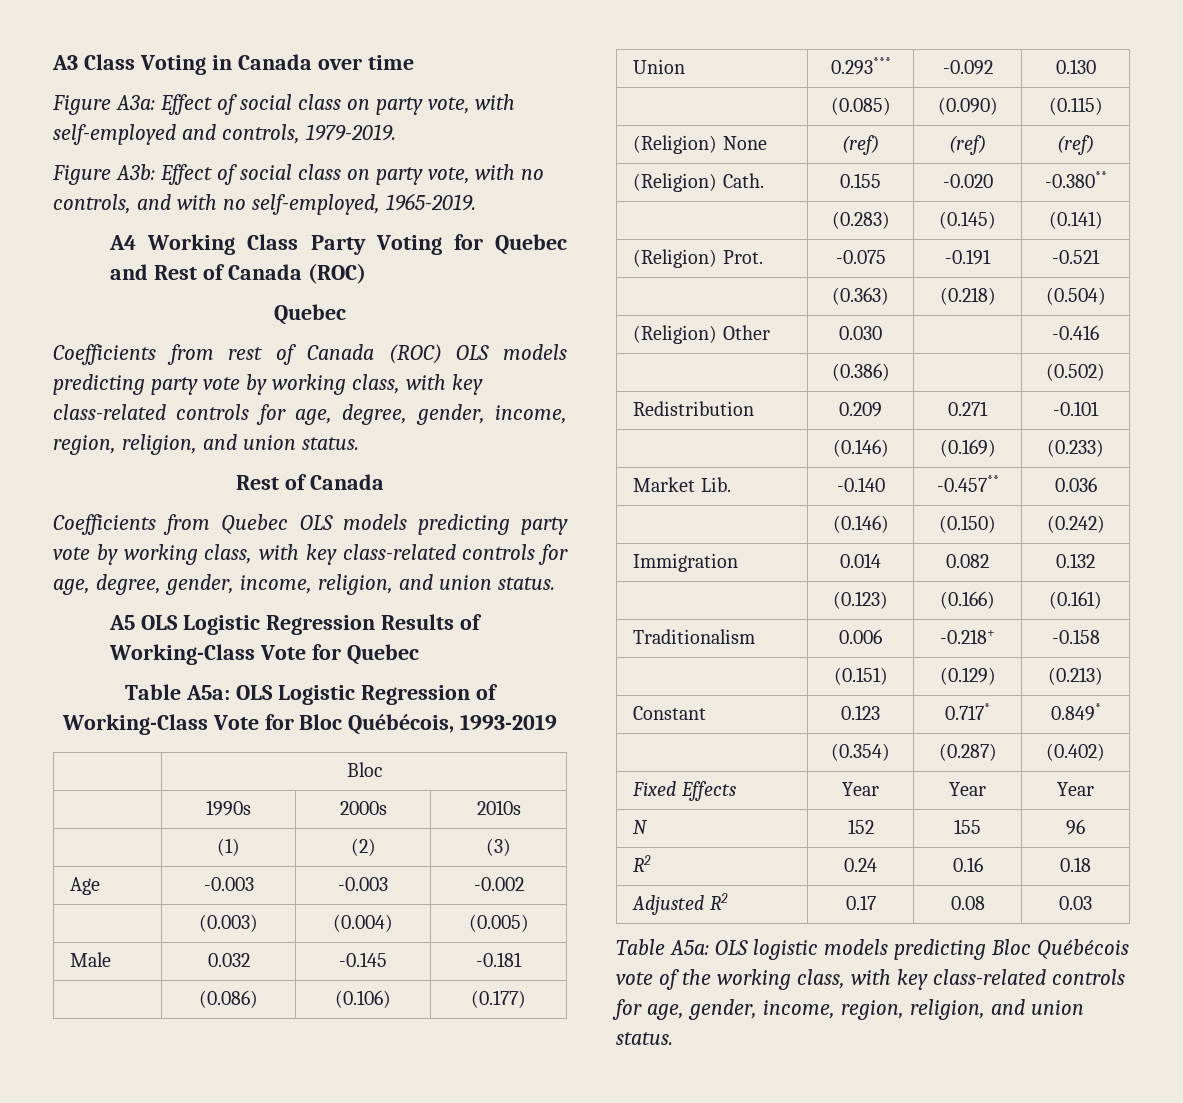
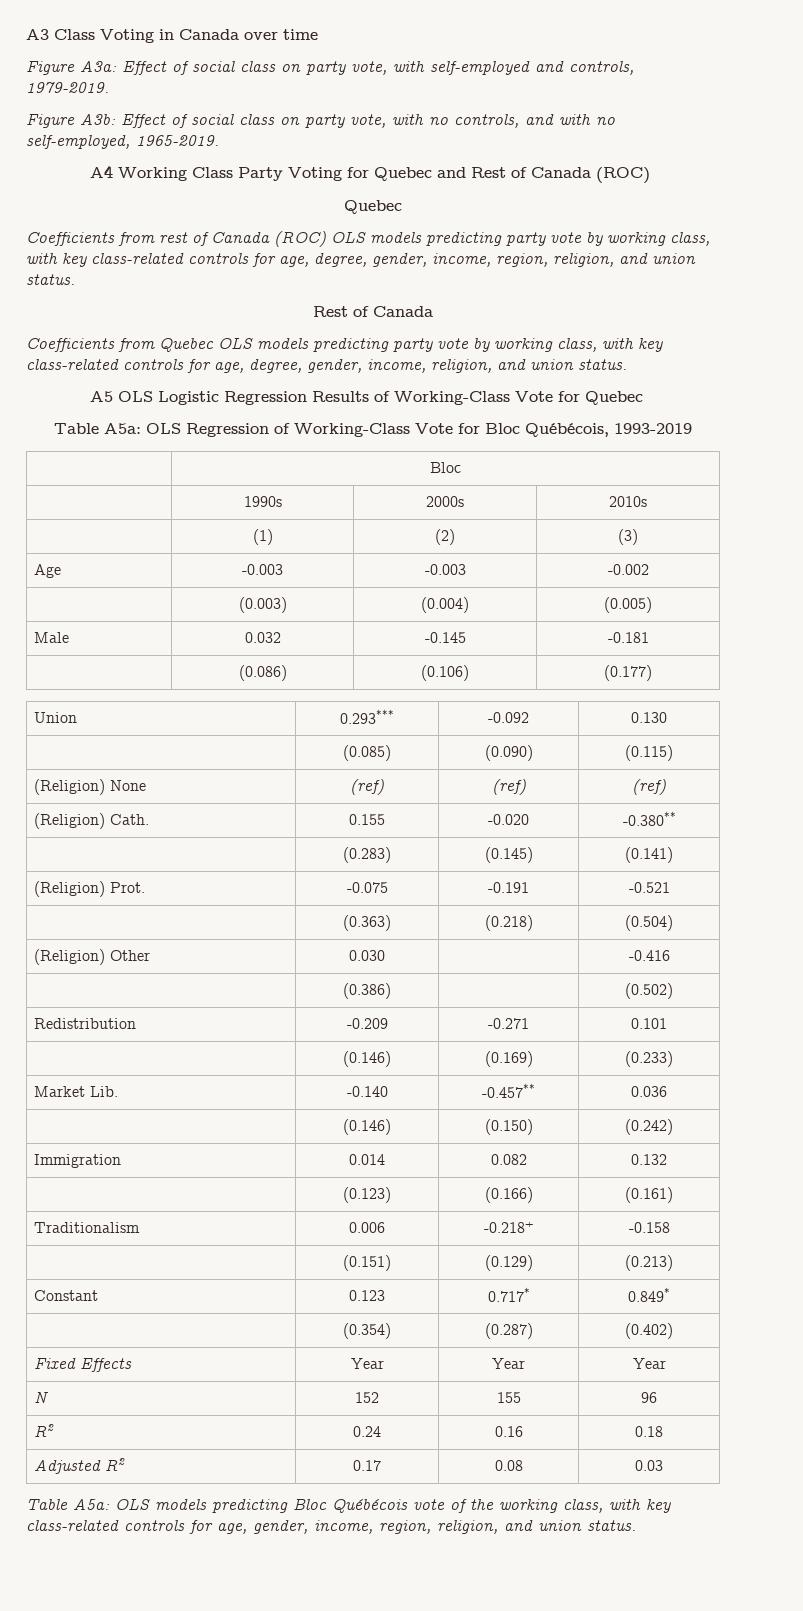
- Table A5a: OLS Logistic Regression of Working-Class Vote for Bloc Québécois, 1993-2019
+ Table A5a: OLS Regression of Working-Class Vote for Bloc Québécois, 1993-2019
- Redistribution | 0.209 | 0.271 | -0.101
+ Redistribution | -0.209 | -0.271 | 0.101
- Table A5a: OLS logistic models predicting Bloc Québécois vote of the working class, with key class-related controls for age, gender, income, region, religion, and union status.
+ Table A5a: OLS models predicting Bloc Québécois vote of the working class, with key class-related controls for age, gender, income, region, religion, and union status.

